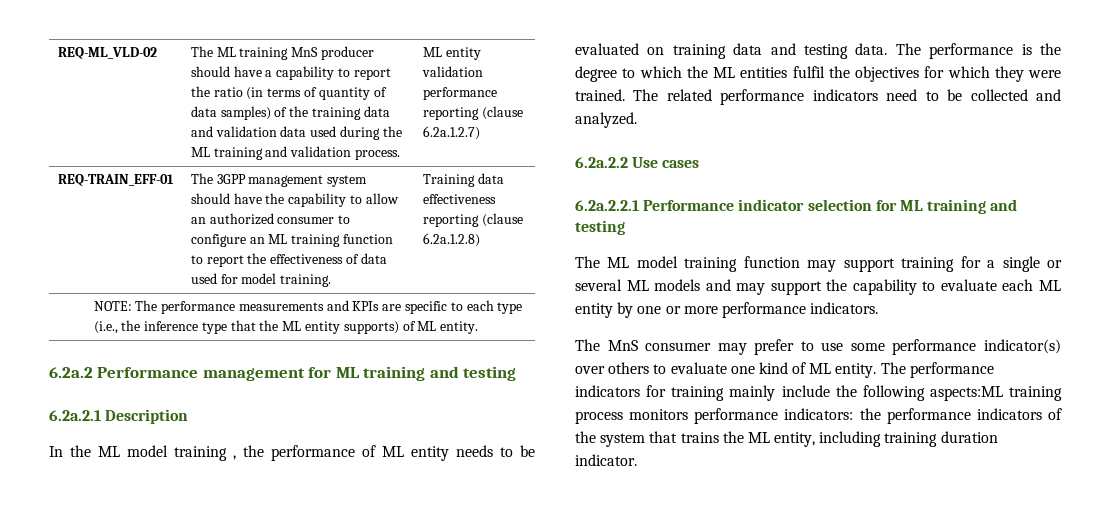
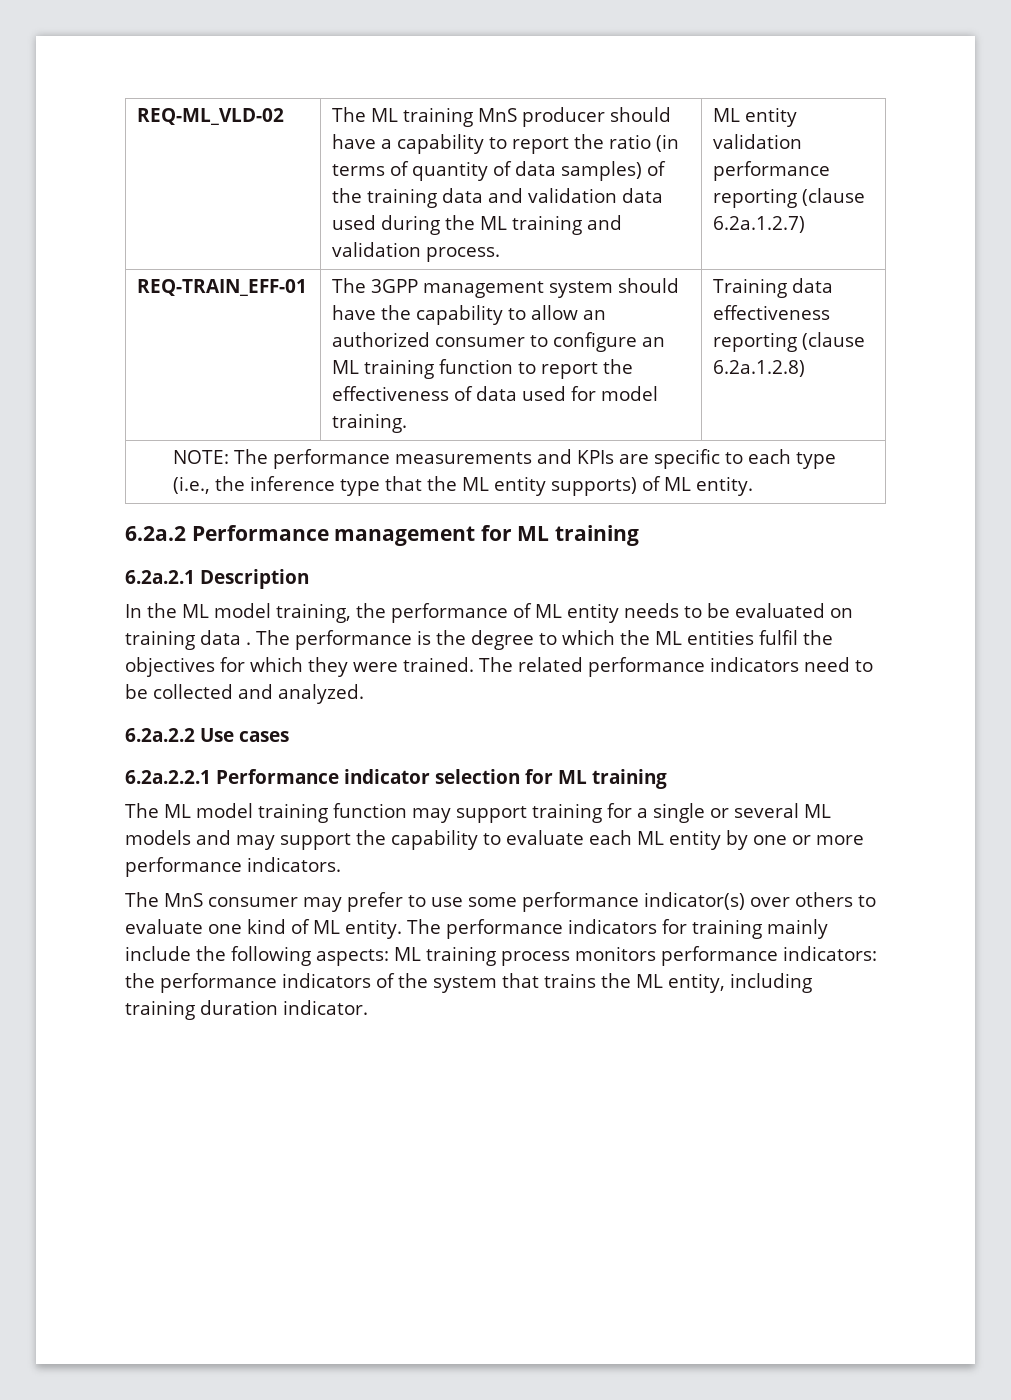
- 6.2a.2 Performance management for ML training and testing
+ 6.2a.2 Performance management for ML training
- In the ML model training , the performance of ML entity needs to be evaluated on training data and testing data.
+ In the ML model training, the performance of ML entity needs to be evaluated on training data .
- 6.2a.2.2.1 Performance indicator selection for ML training and testing
+ 6.2a.2.2.1 Performance indicator selection for ML training
- The performance indicators for training mainly include the following aspects:ML training process monitors performance indicators: the performance indicators of the system that trains the ML entity, including training duration indicator.
+ The performance indicators for training mainly include the following aspects: ML training process monitors performance indicators: the performance indicators of the system that trains the ML entity, including training duration indicator.

